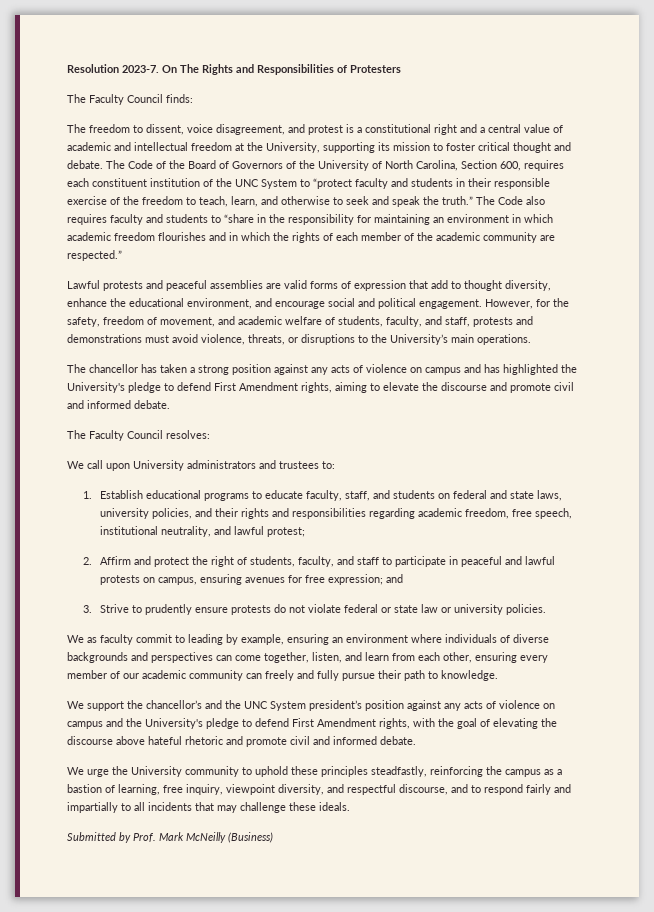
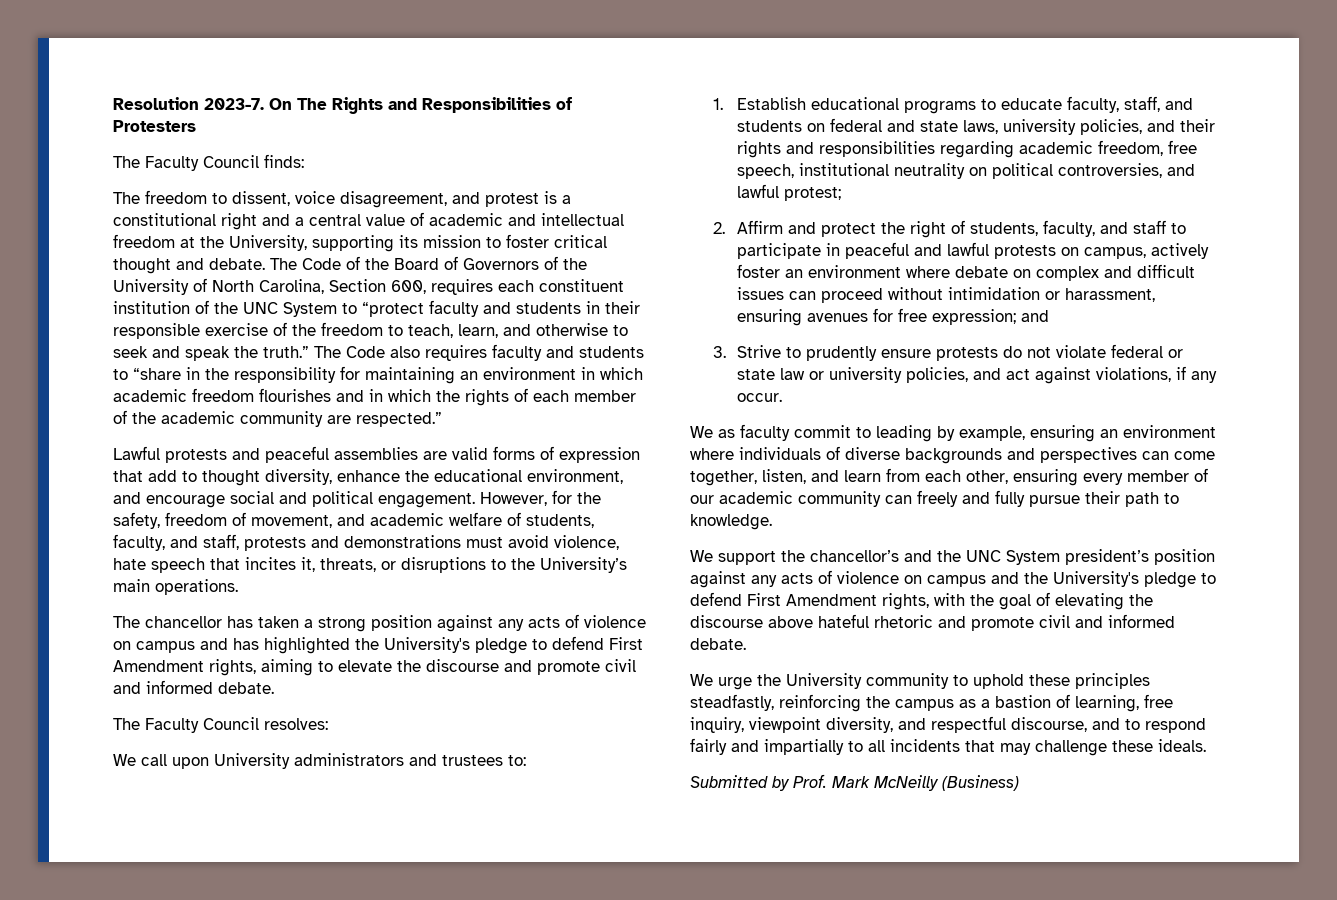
- However, for the safety, freedom of movement, and academic welfare of students, faculty, and staff, protests and demonstrations must avoid violence, threats, or disruptions to the University’s main operations.
+ However, for the safety, freedom of movement, and academic welfare of students, faculty, and staff, protests and demonstrations must avoid violence, hate speech that incites it, threats, or disruptions to the University’s main operations.
- 1. Establish educational programs to educate faculty, staff, and students on federal and state laws, university policies, and their rights and responsibilities regarding academic freedom, free speech, institutional neutrality, and lawful protest;
+ 1. Establish educational programs to educate faculty, staff, and students on federal and state laws, university policies, and their rights and responsibilities regarding academic freedom, free speech, institutional neutrality on political controversies, and lawful protest;
- 2. Affirm and protect the right of students, faculty, and staff to participate in peaceful and lawful protests on campus, ensuring avenues for free expression; and
+ 2. Affirm and protect the right of students, faculty, and staff to participate in peaceful and lawful protests on campus, actively foster an environment where debate on complex and difficult issues can proceed without intimidation or harassment, ensuring avenues for free expression; and
- 3. Strive to prudently ensure protests do not violate federal or state law or university policies.
+ 3. Strive to prudently ensure protests do not violate federal or state law or university policies, and act against violations, if any occur.

